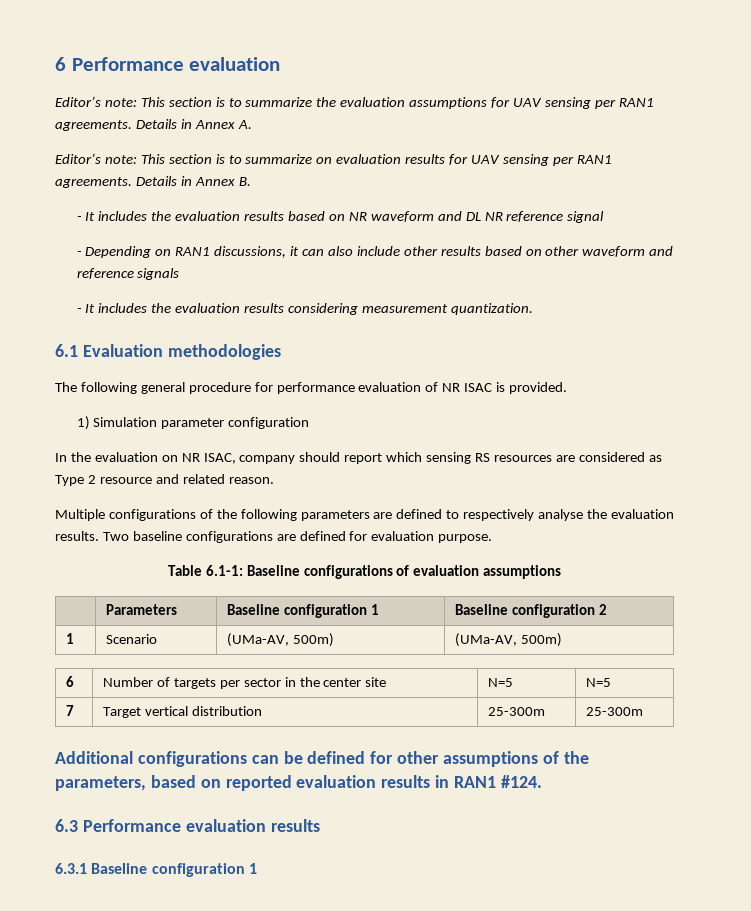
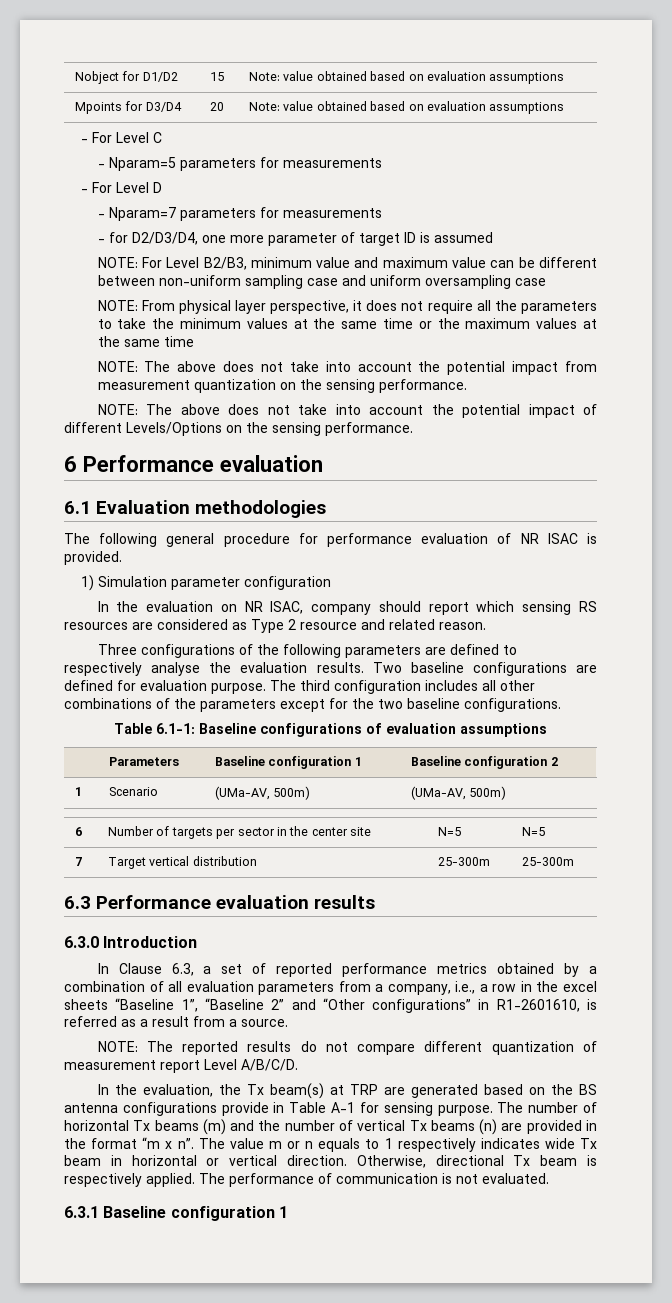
+ Nobject for D1/D2 | 15 | Note: value obtained based on evaluation assumptions
+ Mpoints for D3/D4 | 20 | Note: value obtained based on evaluation assumptions
+ - For Level C
+ - Nparam=5 parameters for measurements
+ - For Level D
+ - Nparam=7 parameters for measurements
+ - for D2/D3/D4, one more parameter of target ID is assumed
+ NOTE: For Level B2/B3, minimum value and maximum value can be different between non-uniform sampling case and uniform oversampling case
+ NOTE: From physical layer perspective, it does not require all the parameters to take the minimum values at the same time or the maximum values at the same time
+ NOTE: The above does not take into account the potential impact from measurement quantization on the sensing performance.
+ NOTE: The above does not take into account the potential impact of different Levels/Options on the sensing performance.
  6 Performance evaluation
- Editor’s note: This section is to summarize the evaluation assumptions for UAV sensing per RAN1 agreements. Details in Annex A.
- Editor’s note: This section is to summarize on evaluation results for UAV sensing per RAN1 agreements. Details in Annex B.
- - It includes the evaluation results based on NR waveform and DL NR reference signal
- - Depending on RAN1 discussions, it can also include other results based on other waveform and reference signals
- - It includes the evaluation results considering measurement quantization.
- Multiple configurations of the following parameters are defined to respectively analyse the evaluation results.
+ Three configurations of the following parameters are defined to respectively analyse the evaluation results.
+ The third configuration includes all other combinations of the parameters except for the two baseline configurations.
- Additional configurations can be defined for other assumptions of the parameters, based on reported evaluation results in RAN1 #124.
  6.3 Performance evaluation results
+ 6.3.0 Introduction
+ In Clause 6.3, a set of reported performance metrics obtained by a combination of all evaluation parameters from a company, i.e., a row in the excel sheets “Baseline 1”, “Baseline 2” and “Other configurations” in R1-2601610, is referred as a result from a source.
+ NOTE: The reported results do not compare different quantization of measurement report Level A/B/C/D.
+ In the evaluation, the Tx beam(s) at TRP are generated based on the BS antenna configurations provide in Table A-1 for sensing purpose. The number of horizontal Tx beams (m) and the number of vertical Tx beams (n) are provided in the format “m x n”. The value m or n equals to 1 respectively indicates wide Tx beam in horizontal or vertical direction. Otherwise, directional Tx beam is respectively applied. The performance of communication is not evaluated.

